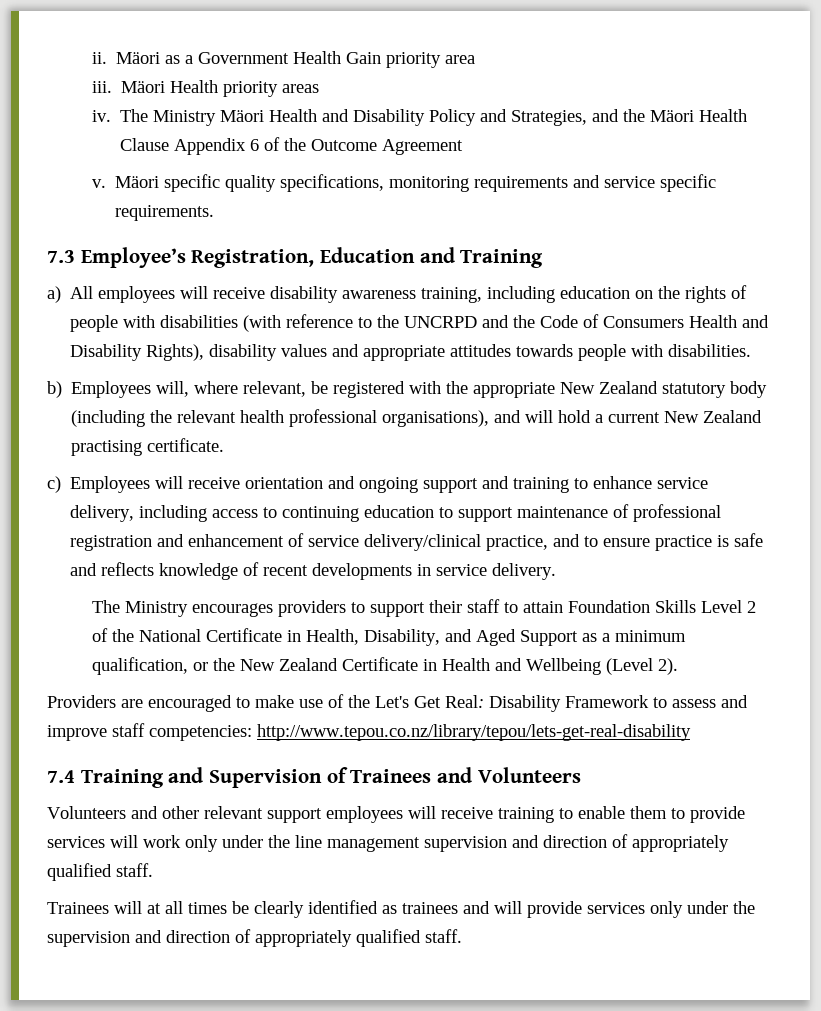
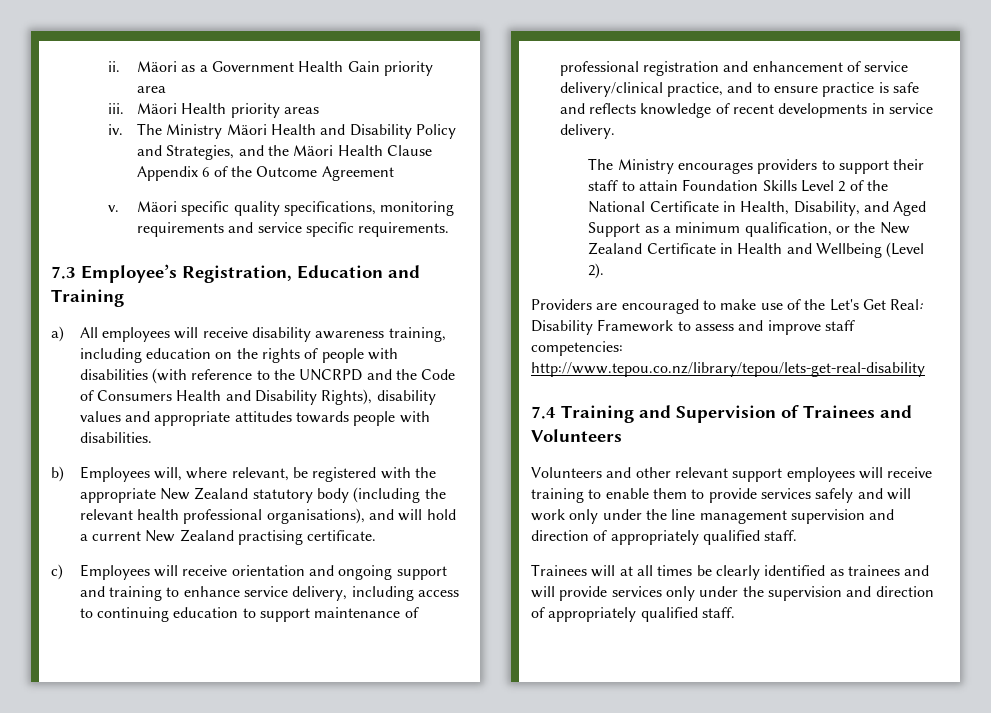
- Volunteers and other relevant support employees will receive training to enable them to provide services will work only under the line management supervision and direction of appropriately qualified staff.
+ Volunteers and other relevant support employees will receive training to enable them to provide services safely and will work only under the line management supervision and direction of appropriately qualified staff.

